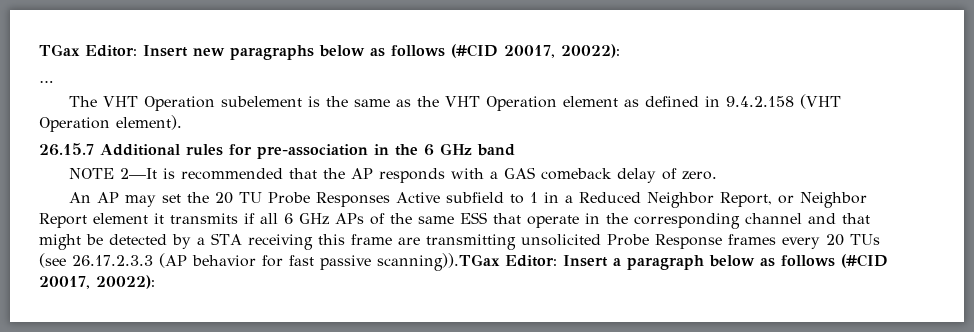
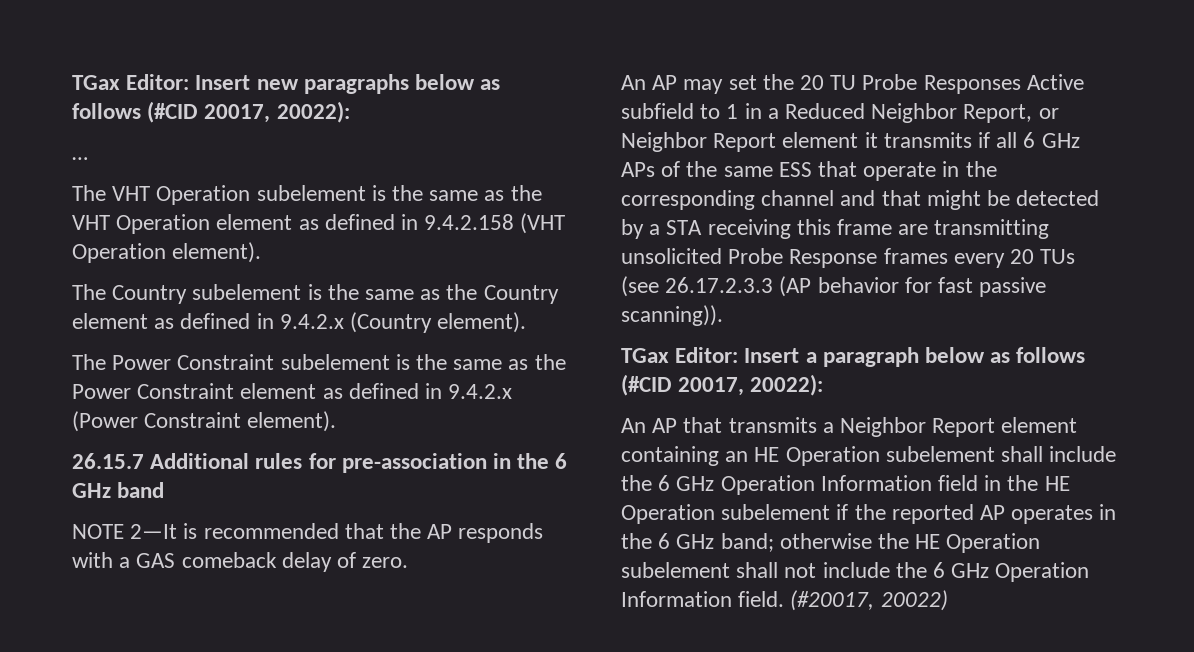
+ The Country subelement is the same as the Country element as defined in 9.4.2.x (Country element).
+ The Power Constraint subelement is the same as the Power Constraint element as defined in 9.4.2.x (Power Constraint element).
- An AP may set the 20 TU Probe Responses Active subfield to 1 in a Reduced Neighbor Report, or Neighbor Report element it transmits if all 6 GHz APs of the same ESS that operate in the corresponding channel and that might be detected by a STA receiving this frame are transmitting unsolicited Probe Response frames every 20 TUs (see 26.17.2.3.3 (AP behavior for fast passive scanning)).TGax Editor:
+ An AP may set the 20 TU Probe Responses Active subfield to 1 in a Reduced Neighbor Report, or Neighbor Report element it transmits if all 6 GHz APs of the same ESS that operate in the corresponding channel and that might be detected by a STA receiving this frame are transmitting unsolicited Probe Response frames every 20 TUs (see 26.17.2.3.3 (AP behavior for fast passive scanning)).
+ TGax Editor:
+ An AP that transmits a Neighbor Report element containing an HE Operation subelement shall include the 6 GHz Operation Information field in the HE Operation subelement if the reported AP operates in the 6 GHz band; otherwise the HE Operation subelement shall not include the 6 GHz Operation Information field. (#20017, 20022)

